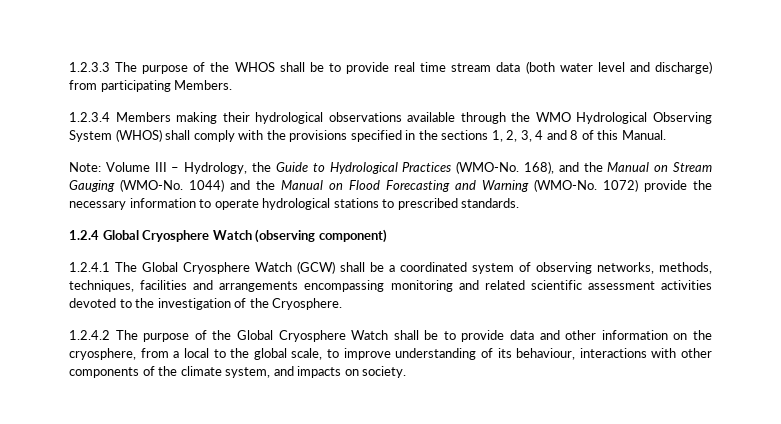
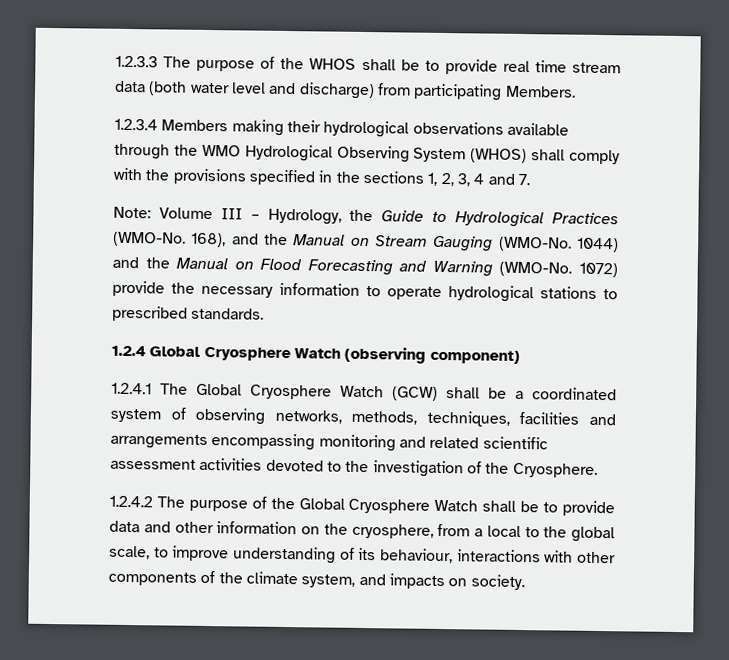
- 1.2.3.4 Members making their hydrological observations available through the WMO Hydrological Observing System (WHOS) shall comply with the provisions specified in the sections 1, 2, 3, 4 and 8 of this Manual.
+ 1.2.3.4 Members making their hydrological observations available through the WMO Hydrological Observing System (WHOS) shall comply with the provisions specified in the sections 1, 2, 3, 4 and 7.

